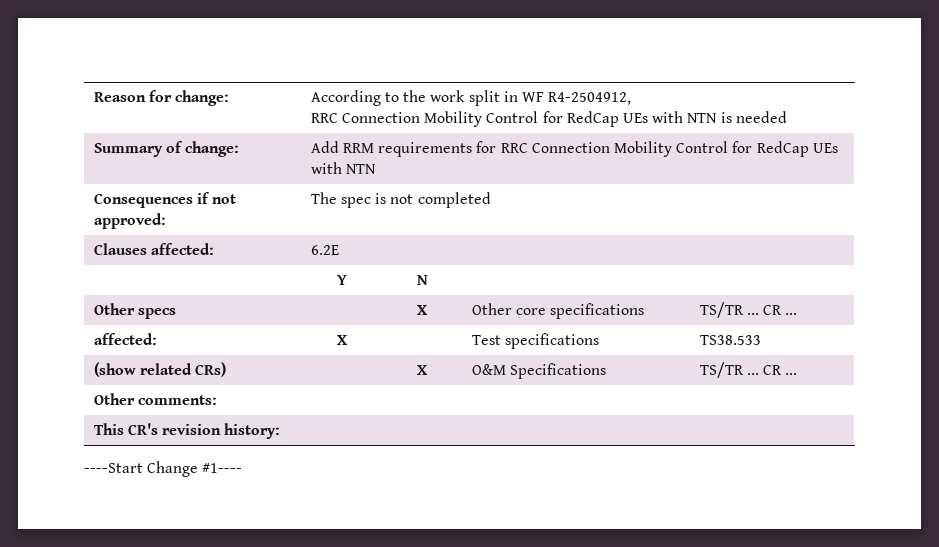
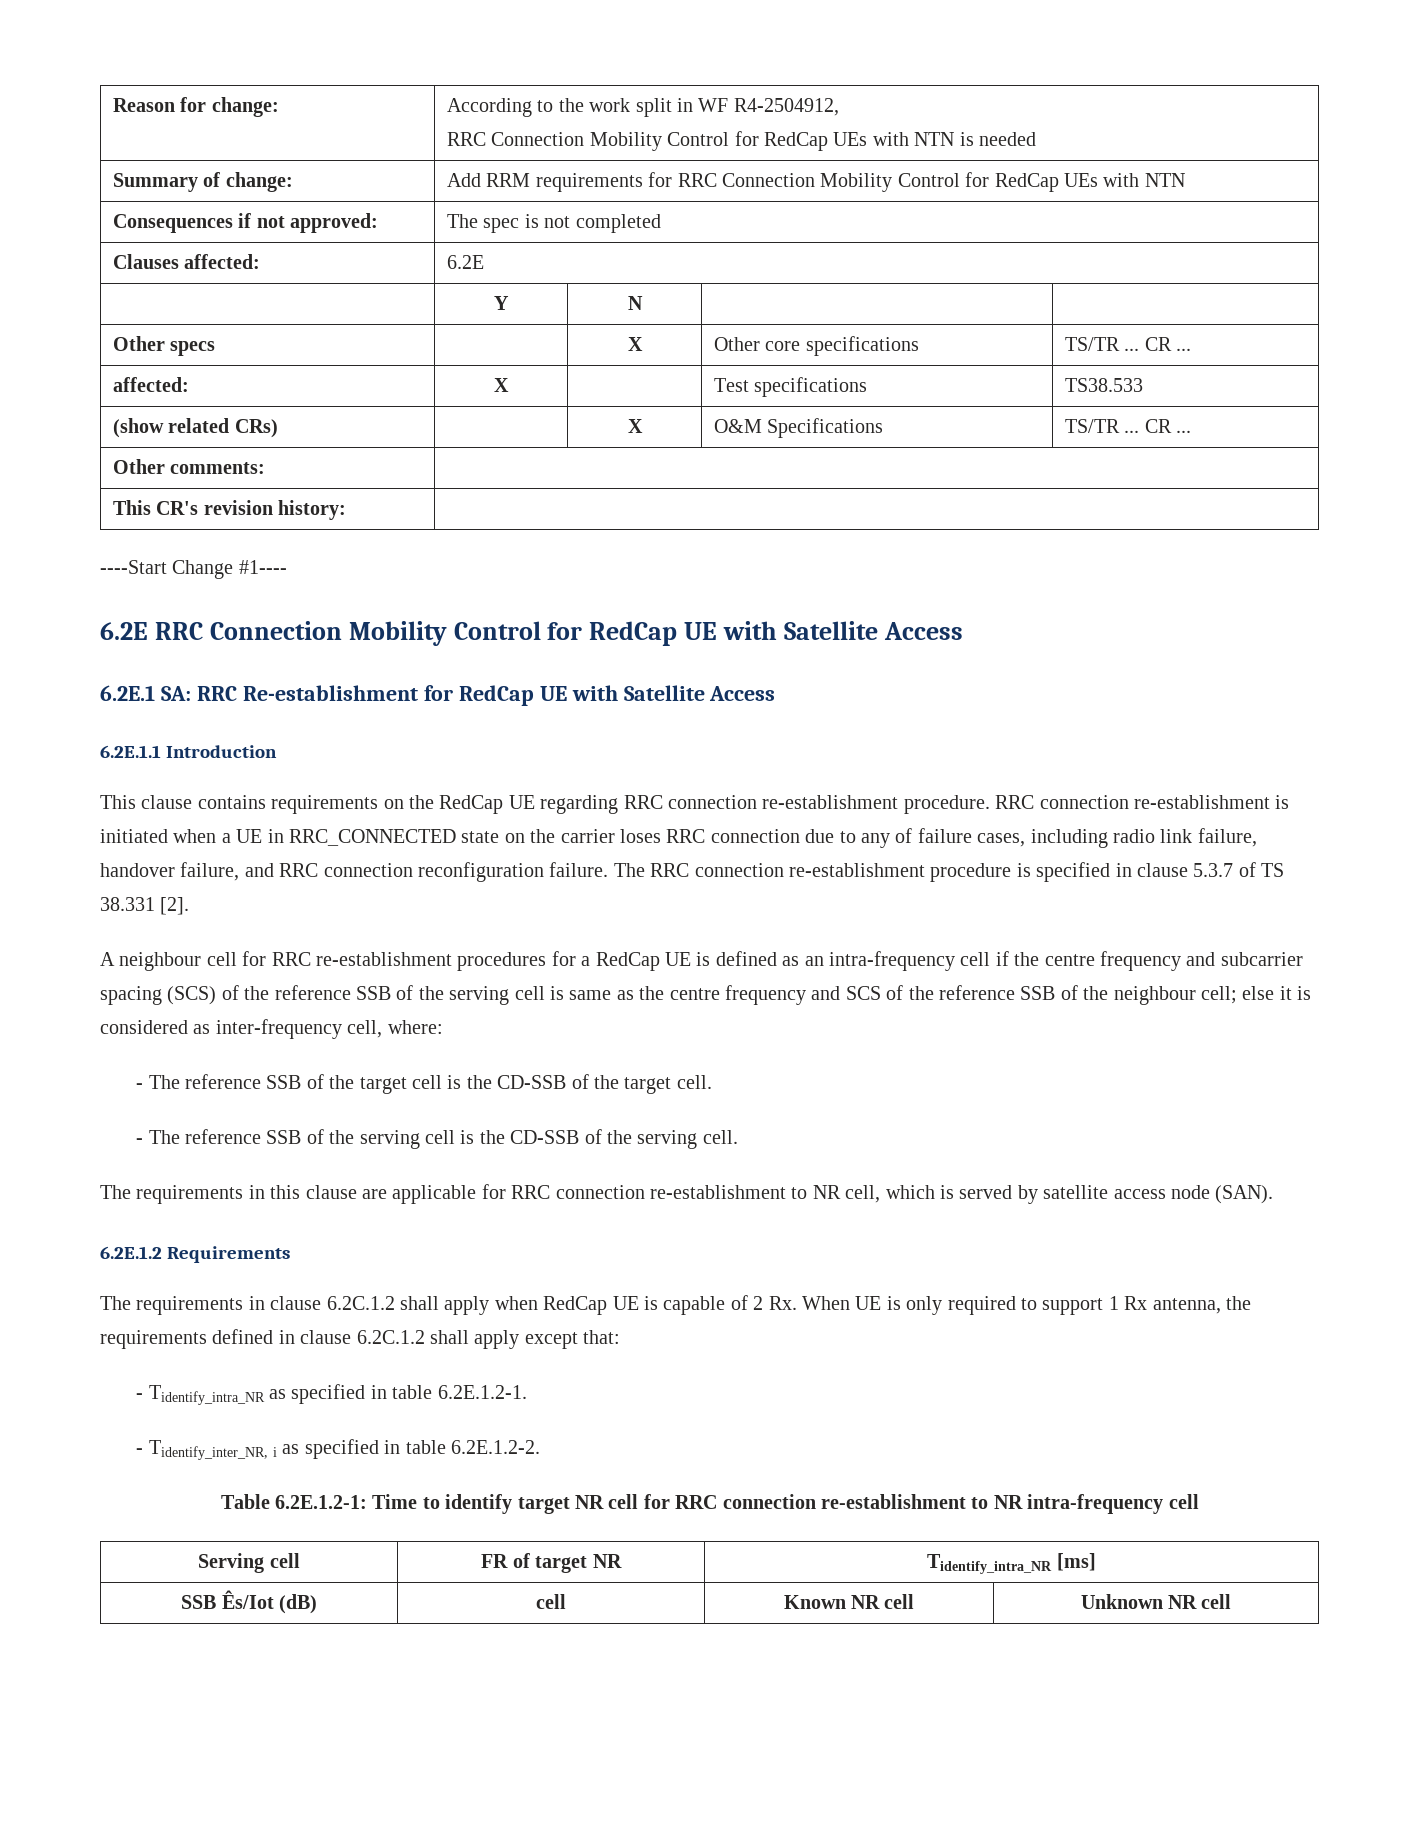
+ 6.2E RRC Connection Mobility Control for RedCap UE with Satellite Access
+ 6.2E.1 SA: RRC Re-establishment for RedCap UE with Satellite Access
+ 6.2E.1.1 Introduction
+ This clause contains requirements on the RedCap UE regarding RRC connection re-establishment procedure. RRC connection re-establishment is initiated when a UE in RRC_CONNECTED state on the carrier loses RRC connection due to any of failure cases, including radio link failure, handover failure, and RRC connection reconfiguration failure. The RRC connection re-establishment procedure is specified in clause 5.3.7 of TS 38.331 [2].
+ A neighbour cell for RRC re-establishment procedures for a RedCap UE is defined as an intra-frequency cell if the centre frequency and subcarrier spacing (SCS) of the reference SSB of the serving cell is same as the centre frequency and SCS of the reference SSB of the neighbour cell; else it is considered as inter-frequency cell, where:
+ - The reference SSB of the target cell is the CD-SSB of the target cell.
+ - The reference SSB of the serving cell is the CD-SSB of the serving cell.
+ The requirements in this clause are applicable for RRC connection re-establishment to NR cell, which is served by satellite access node (SAN).
+ 6.2E.1.2 Requirements
+ The requirements in clause 6.2C.1.2 shall apply when RedCap UE is capable of 2 Rx. When UE is only required to support 1 Rx antenna, the requirements defined in clause 6.2C.1.2 shall apply except that:
+ - Tidentify_intra_NR as specified in table 6.2E.1.2-1.
+ - Tidentify_inter_NR, i as specified in table 6.2E.1.2-2.
+ Table 6.2E.1.2-1: Time to identify target NR cell for RRC connection re-establishment to NR intra-frequency cell
+ Serving cell | FR of target NR | Tidentify_intra_NR [ms]
+ SSB Ês/Iot (dB) | cell | Known NR cell | Unknown NR cell

